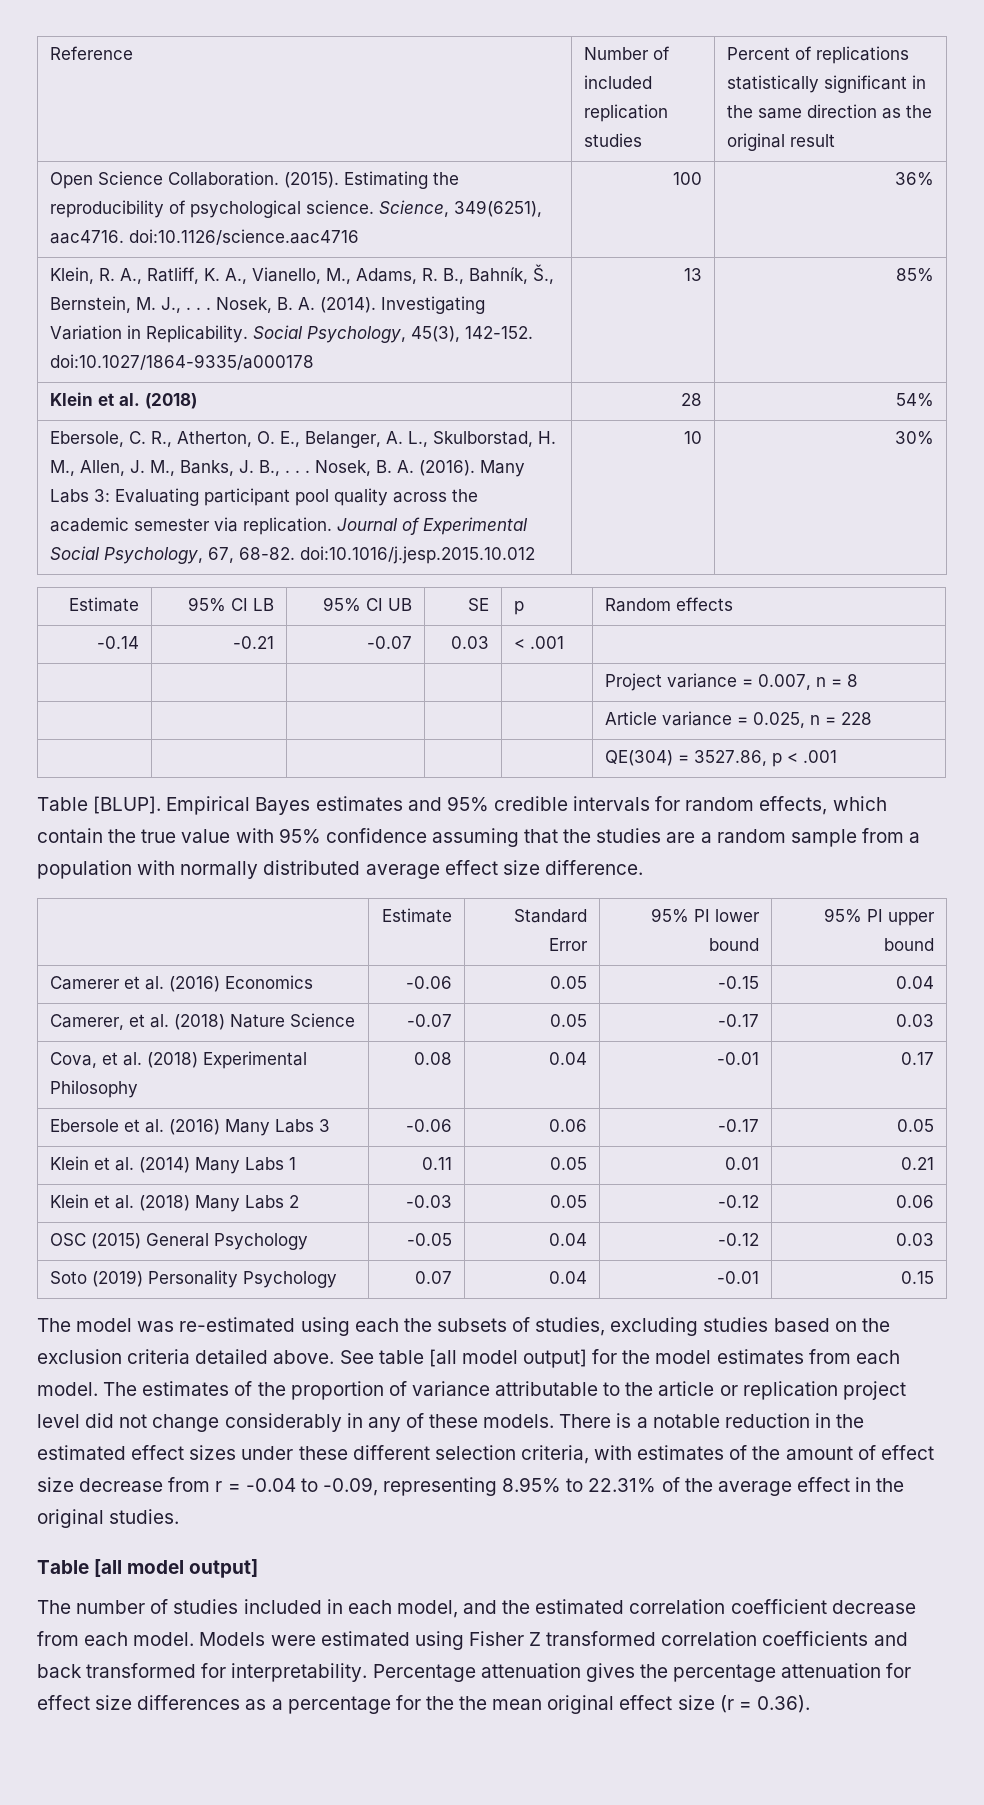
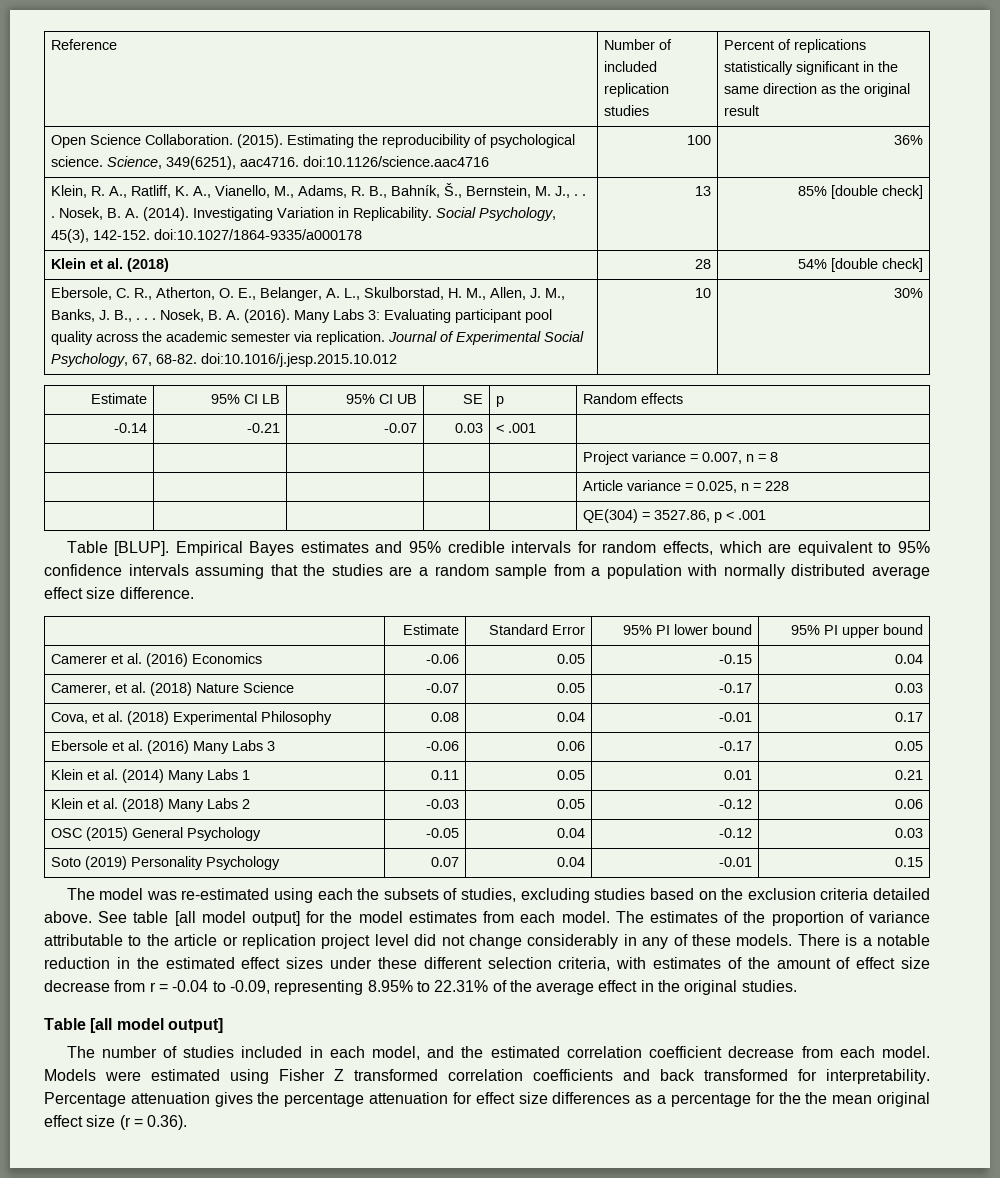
- Klein, R. A., Ratliff, K. A., Vianello, M., Adams, R. B., Bahník, Š., Bernstein, M. J., . . . Nosek, B. A. (2014). Investigating Variation in Replicability. Social Psychology, 45(3), 142-152. doi:10.1027/1864-9335/a000178 | 13 | 85%
+ Klein, R. A., Ratliff, K. A., Vianello, M., Adams, R. B., Bahník, Š., Bernstein, M. J., . . . Nosek, B. A. (2014). Investigating Variation in Replicability. Social Psychology, 45(3), 142-152. doi:10.1027/1864-9335/a000178 | 13 | 85% [double check]
- Klein et al. (2018) | 28 | 54%
+ Klein et al. (2018) | 28 | 54% [double check]
- Empirical Bayes estimates and 95% credible intervals for random effects, which contain the true value with 95% confidence assuming that the studies are a random sample from a population with normally distributed average effect size difference.
+ Empirical Bayes estimates and 95% credible intervals for random effects, which are equivalent to 95% confidence intervals assuming that the studies are a random sample from a population with normally distributed average effect size difference.

